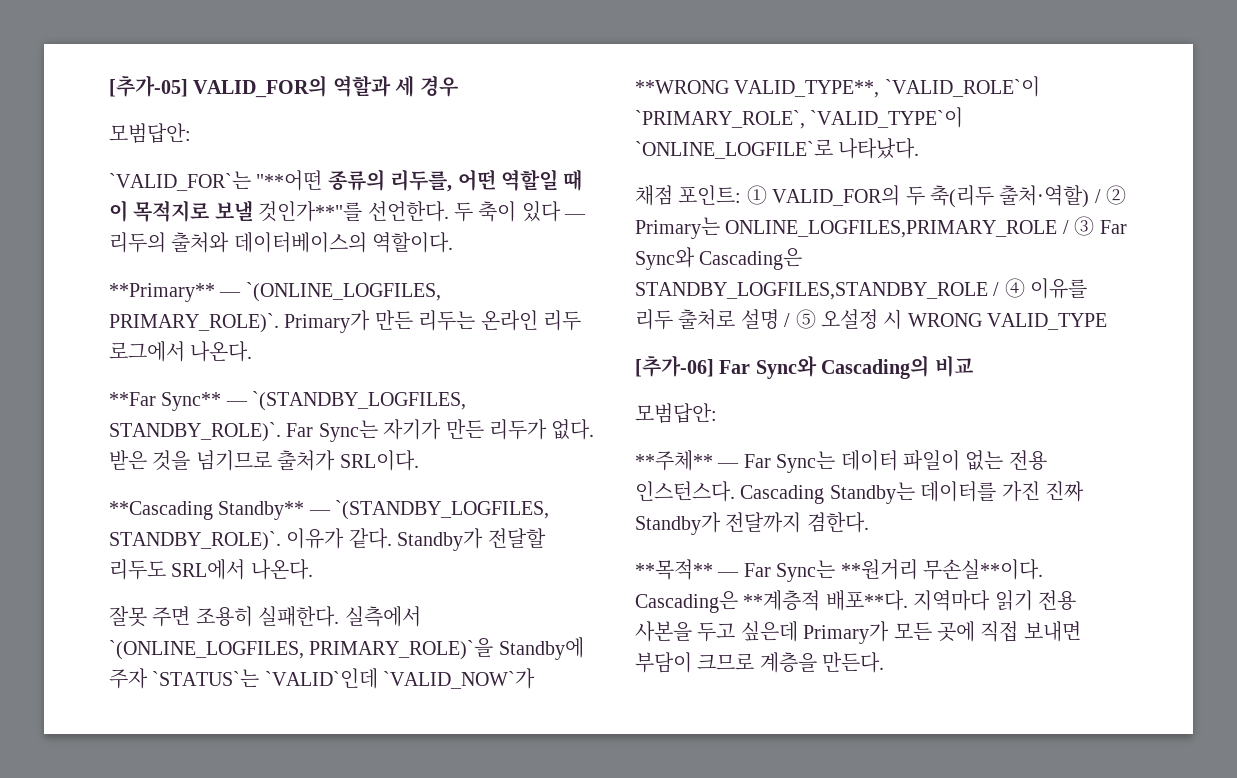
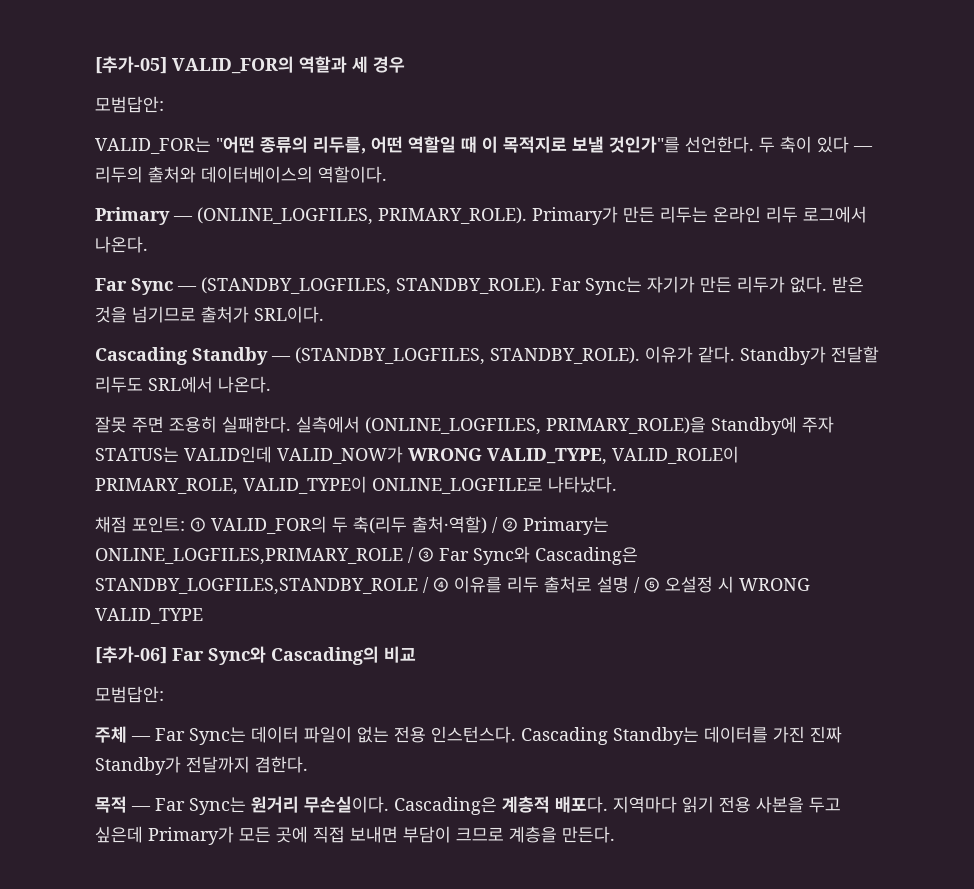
- `VALID_FOR`는 "**어떤 종류의 리두를, 어떤 역할일 때 이 목적지로 보낼 것인가**"를 선언한다.
+ VALID_FOR는 "어떤 종류의 리두를, 어떤 역할일 때 이 목적지로 보낼 것인가"를 선언한다.
- **Primary** — `(ONLINE_LOGFILES, PRIMARY_ROLE)`.
+ Primary — (ONLINE_LOGFILES, PRIMARY_ROLE).
- **Far Sync** — `(STANDBY_LOGFILES, STANDBY_ROLE)`.
+ Far Sync — (STANDBY_LOGFILES, STANDBY_ROLE).
- **Cascading Standby** — `(STANDBY_LOGFILES, STANDBY_ROLE)`.
+ Cascading Standby — (STANDBY_LOGFILES, STANDBY_ROLE).
- 실측에서 `(ONLINE_LOGFILES, PRIMARY_ROLE)`을 Standby에 주자 `STATUS`는 `VALID`인데 `VALID_NOW`가 **WRONG VALID_TYPE**, `VALID_ROLE`이 `PRIMARY_ROLE`, `VALID_TYPE`이 `ONLINE_LOGFILE`로 나타났다.
+ 실측에서 (ONLINE_LOGFILES, PRIMARY_ROLE)을 Standby에 주자 STATUS는 VALID인데 VALID_NOW가 WRONG VALID_TYPE, VALID_ROLE이 PRIMARY_ROLE, VALID_TYPE이 ONLINE_LOGFILE로 나타났다.
- **주체** — Far Sync는 데이터 파일이 없는 전용 인스턴스다.
+ 주체 — Far Sync는 데이터 파일이 없는 전용 인스턴스다.
- **목적** — Far Sync는 **원거리 무손실**이다. Cascading은 **계층적 배포**다.
+ 목적 — Far Sync는 원거리 무손실이다. Cascading은 계층적 배포다.

